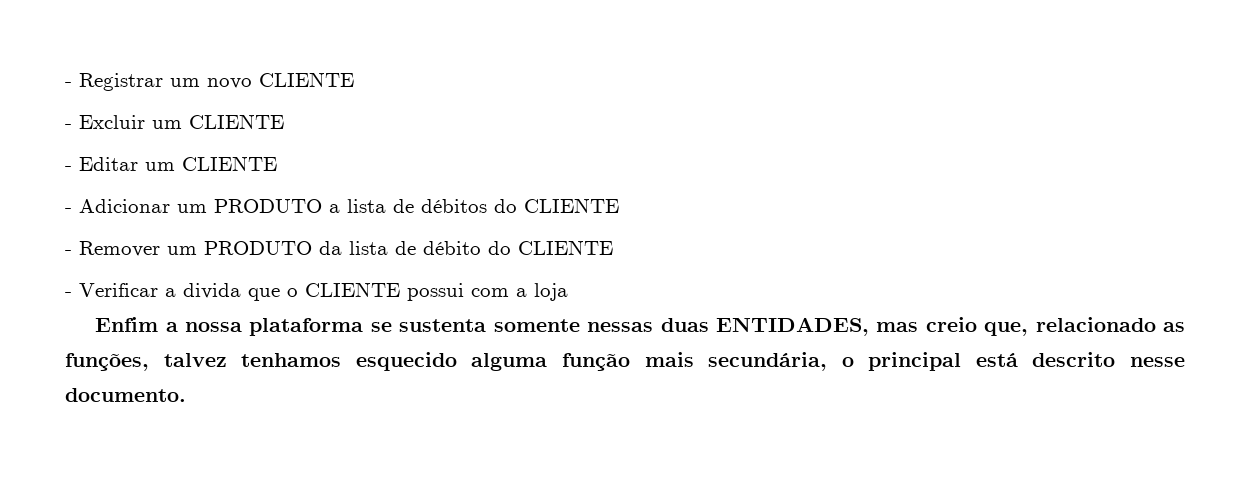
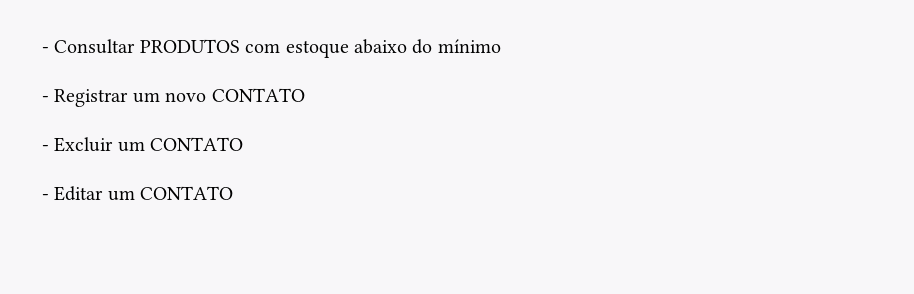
- - Registrar um novo CLIENTE
+ - Consultar PRODUTOS com estoque abaixo do mínimo
+ - Registrar um novo CONTATO
- - Excluir um CLIENTE
+ - Excluir um CONTATO
- - Editar um CLIENTE
- - Adicionar um PRODUTO a lista de débitos do CLIENTE
- - Remover um PRODUTO da lista de débito do CLIENTE
- - Verificar a divida que o CLIENTE possui com a loja
- Enfim a nossa plataforma se sustenta somente nessas duas ENTIDADES, mas creio que, relacionado as funções, talvez tenhamos esquecido alguma função mais secundária, o principal está descrito nesse documento.
+ - Editar um CONTATO

